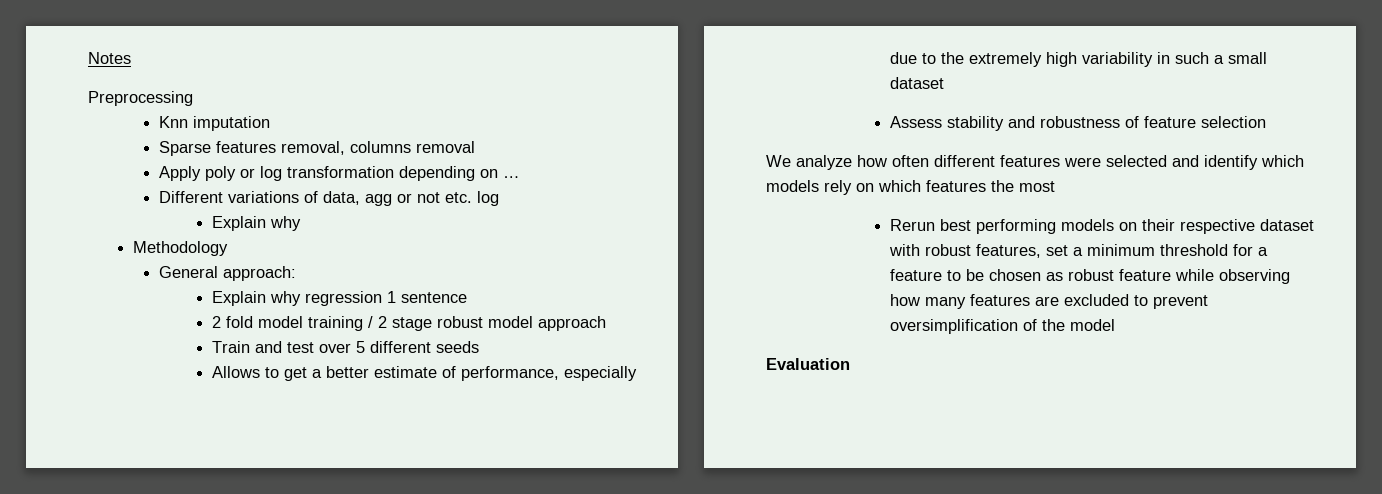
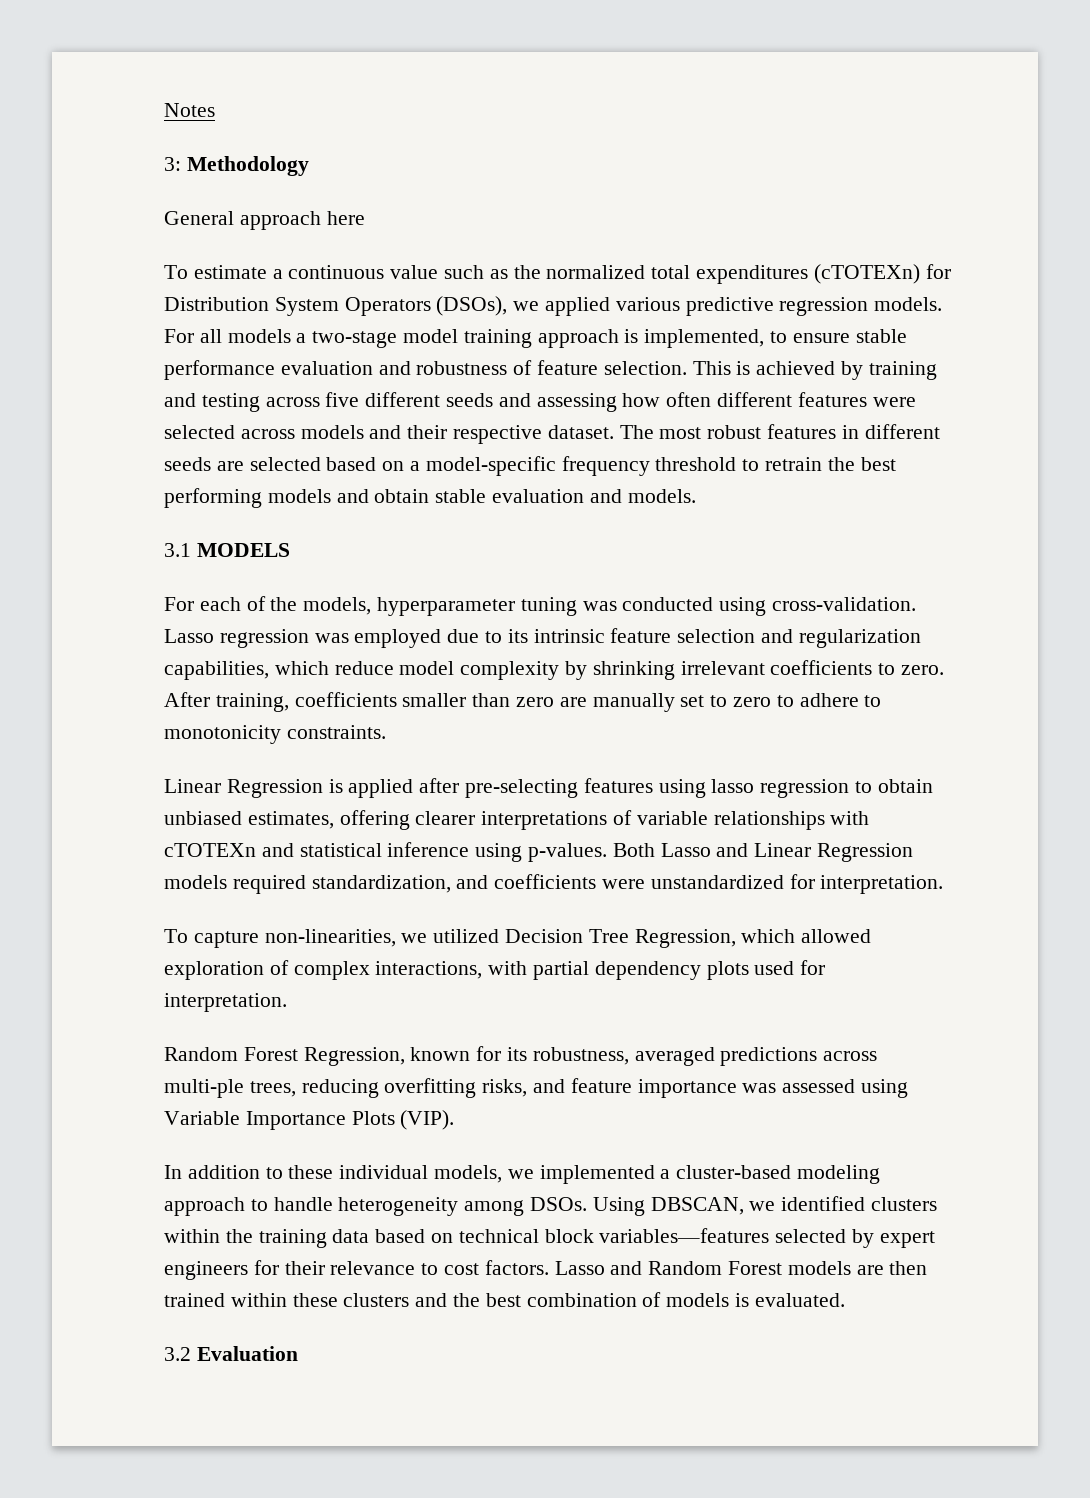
- Preprocessing
- Knn imputation
- Sparse features removal, columns removal
- Apply poly or log transformation depending on …
- Different variations of data, agg or not etc. log
- Explain why
- Methodology
- General approach:
- Explain why regression 1 sentence
- 2 fold model training / 2 stage robust model approach
- Train and test over 5 different seeds
- Allows to get a better estimate of performance, especially due to the extremely high variability in such a small dataset
- Assess stability and robustness of feature selection
- We analyze how often different features were selected and identify which models rely on which features the most
- Rerun best performing models on their respective dataset with robust features, set a minimum threshold for a feature to be chosen as robust feature while observing how many features are excluded to prevent oversimplification of the model
- Evaluation
+ 3: Methodology
+ General approach here
+ To estimate a continuous value such as the normalized total expenditures (cTOTEXn) for Distribution System Operators (DSOs), we applied various predictive regression models. For all models a two-stage model training approach is implemented, to ensure stable performance evaluation and robustness of feature selection. This is achieved by training and testing across five different seeds and assessing how often different features were selected across models and their respective dataset. The most robust features in different seeds are selected based on a model-specific frequency threshold to retrain the best performing models and obtain stable evaluation and models.
+ 3.1 MODELS
+ For each of the models, hyperparameter tuning was conducted using cross-validation. Lasso regression was employed due to its intrinsic feature selection and regularization capabilities, which reduce model complexity by shrinking irrelevant coefficients to zero. After training, coefficients smaller than zero are manually set to zero to adhere to monotonicity constraints.
+ Linear Regression is applied after pre-selecting features using lasso regression to obtain unbiased estimates, offering clearer interpretations of variable relationships with cTOTEXn and statistical inference using p-values. Both Lasso and Linear Regression models required standardization, and coefficients were unstandardized for interpretation.
+ To capture non-linearities, we utilized Decision Tree Regression, which allowed exploration of complex interactions, with partial dependency plots used for interpretation.
+ Random Forest Regression, known for its robustness, averaged predictions across multi-ple trees, reducing overfitting risks, and feature importance was assessed using Variable Importance Plots (VIP).
+ In addition to these individual models, we implemented a cluster-based modeling approach to handle heterogeneity among DSOs. Using DBSCAN, we identified clusters within the training data based on technical block variables—features selected by expert engineers for their relevance to cost factors. Lasso and Random Forest models are then trained within these clusters and the best combination of models is evaluated.
+ 3.2 Evaluation

